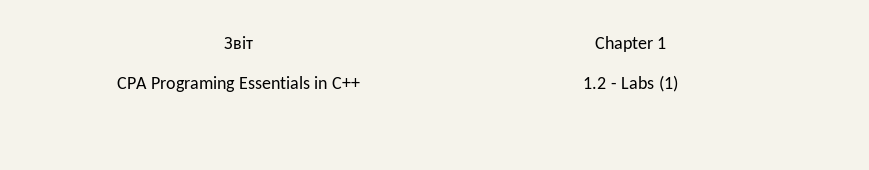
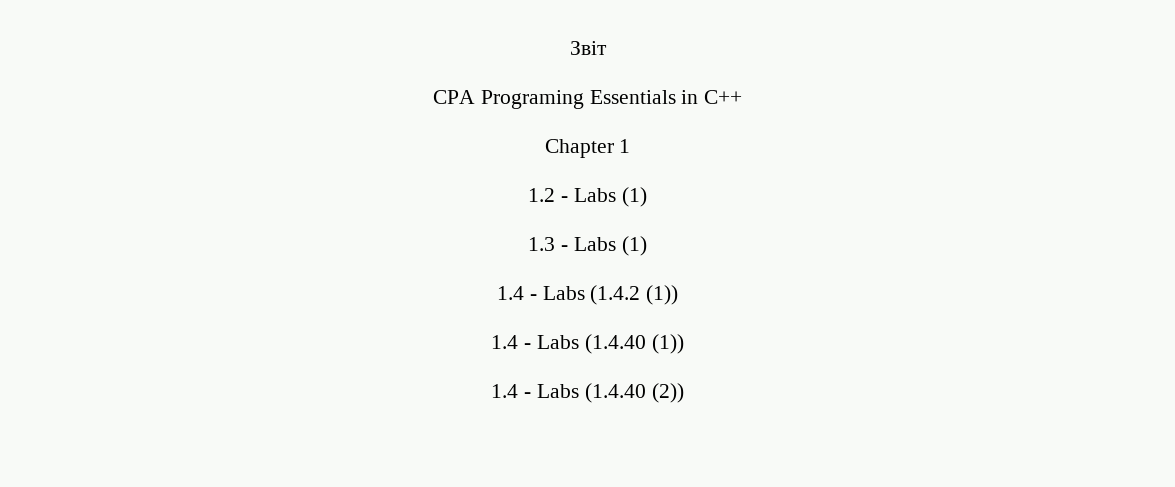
+ 1.3 - Labs (1)
+ 1.4 - Labs (1.4.2 (1))
+ 1.4 - Labs (1.4.40 (1))
+ 1.4 - Labs (1.4.40 (2))

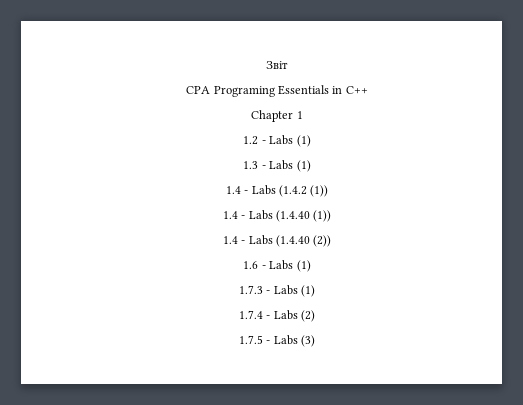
+ 1.6 - Labs (1)
+ 1.7.3 - Labs (1)
+ 1.7.4 - Labs (2)
+ 1.7.5 - Labs (3)

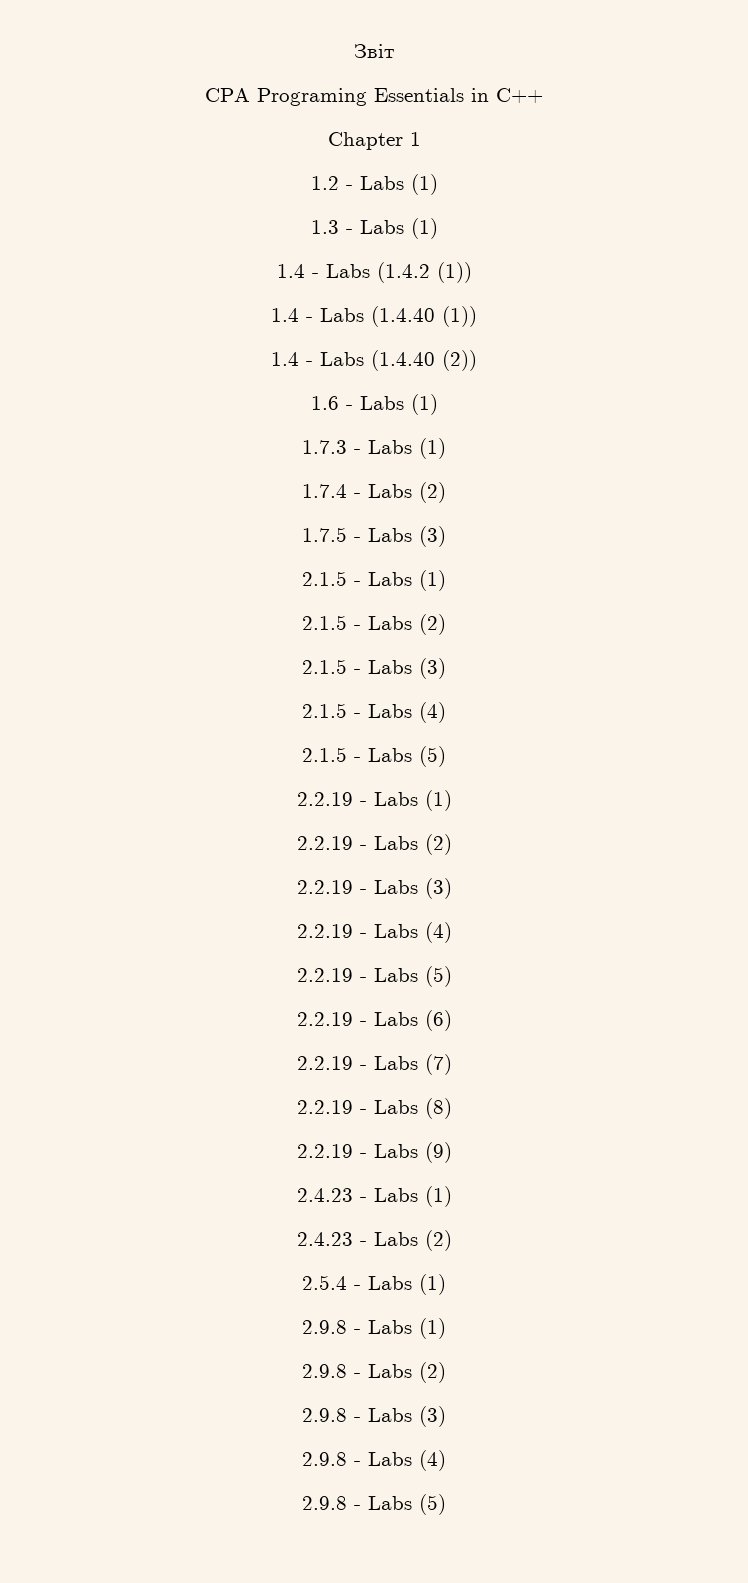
+ 2.1.5 - Labs (1)
+ 2.1.5 - Labs (2)
+ 2.1.5 - Labs (3)
+ 2.1.5 - Labs (4)
+ 2.1.5 - Labs (5)
+ 2.2.19 - Labs (1)
+ 2.2.19 - Labs (2)
+ 2.2.19 - Labs (3)
+ 2.2.19 - Labs (4)
+ 2.2.19 - Labs (5)
+ 2.2.19 - Labs (6)
+ 2.2.19 - Labs (7)
+ 2.2.19 - Labs (8)
+ 2.2.19 - Labs (9)
+ 2.4.23 - Labs (1)
+ 2.4.23 - Labs (2)
+ 2.5.4 - Labs (1)
+ 2.9.8 - Labs (1)
+ 2.9.8 - Labs (2)
+ 2.9.8 - Labs (3)
+ 2.9.8 - Labs (4)
+ 2.9.8 - Labs (5)

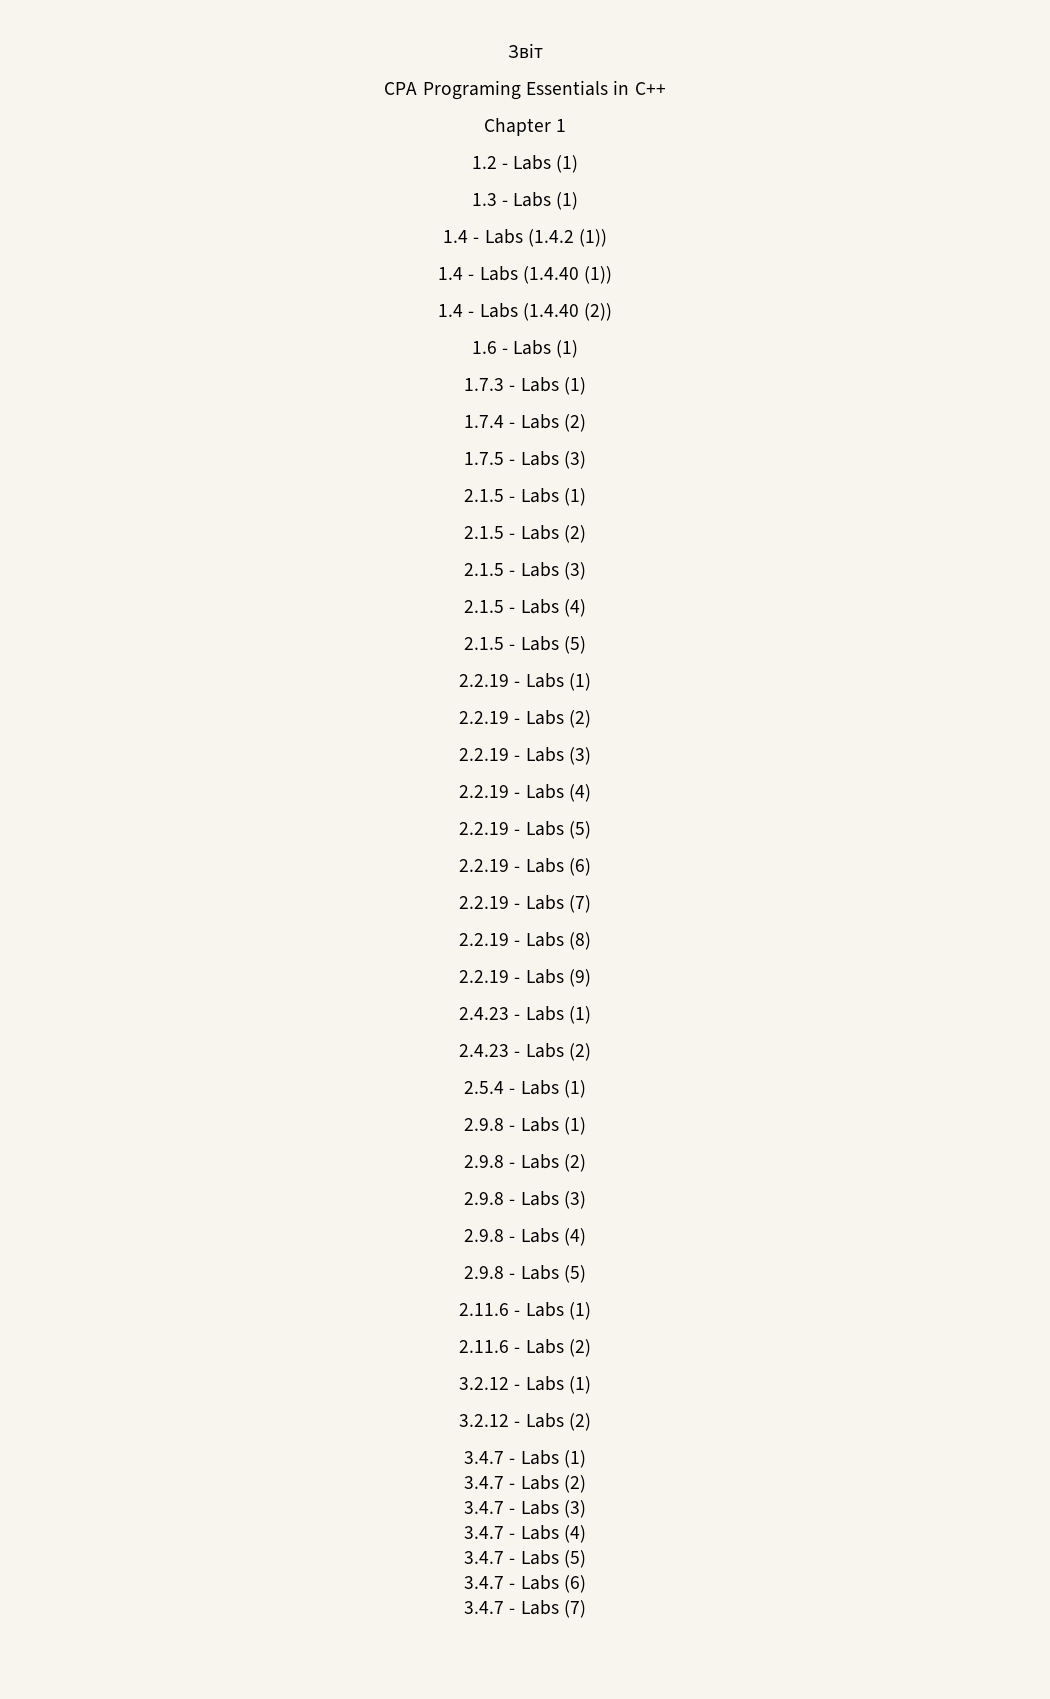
+ 2.11.6 - Labs (1)
+ 2.11.6 - Labs (2)
+ 3.2.12 - Labs (1)
+ 3.2.12 - Labs (2)
+ 3.4.7 - Labs (1)
+ 3.4.7 - Labs (2)
+ 3.4.7 - Labs (3)
+ 3.4.7 - Labs (4)
+ 3.4.7 - Labs (5)
+ 3.4.7 - Labs (6)
+ 3.4.7 - Labs (7)

